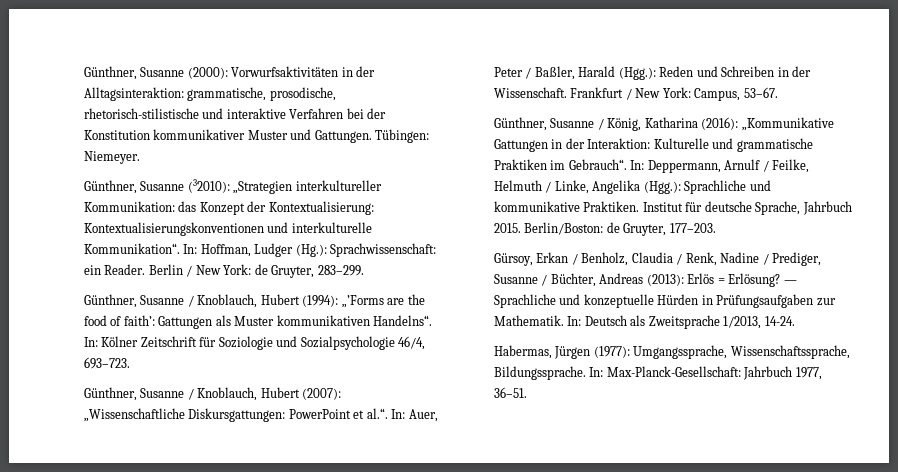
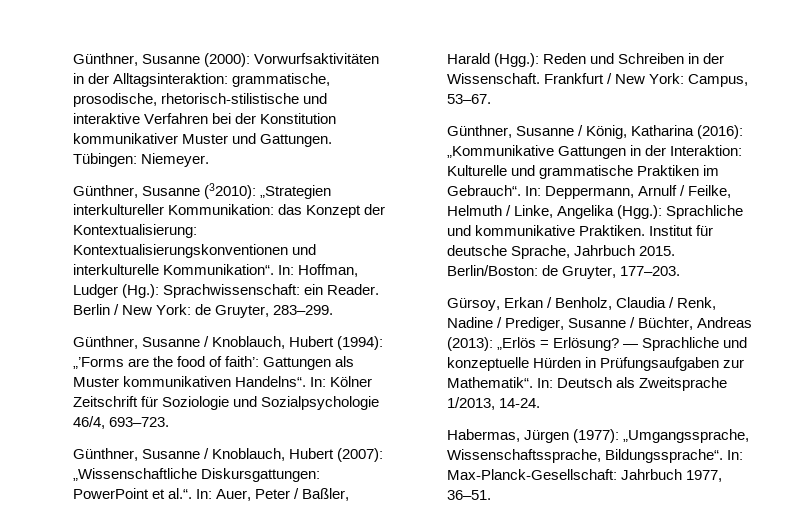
- Gürsoy, Erkan / Benholz, Claudia / Renk, Nadine / Prediger, Susanne / Büchter, Andreas (2013): Erlös = Erlösung?
+ Gürsoy, Erkan / Benholz, Claudia / Renk, Nadine / Prediger, Susanne / Büchter, Andreas (2013): „Erlös = Erlösung?
- — Sprachliche und konzeptuelle Hürden in Prüfungsaufgaben zur Mathematik.
+ — Sprachliche und konzeptuelle Hürden in Prüfungsaufgaben zur Mathematik“.
- Habermas, Jürgen (1977): Umgangssprache, Wissenschaftssprache, Bildungssprache.
+ Habermas, Jürgen (1977): „Umgangssprache, Wissenschaftssprache, Bildungssprache“.

